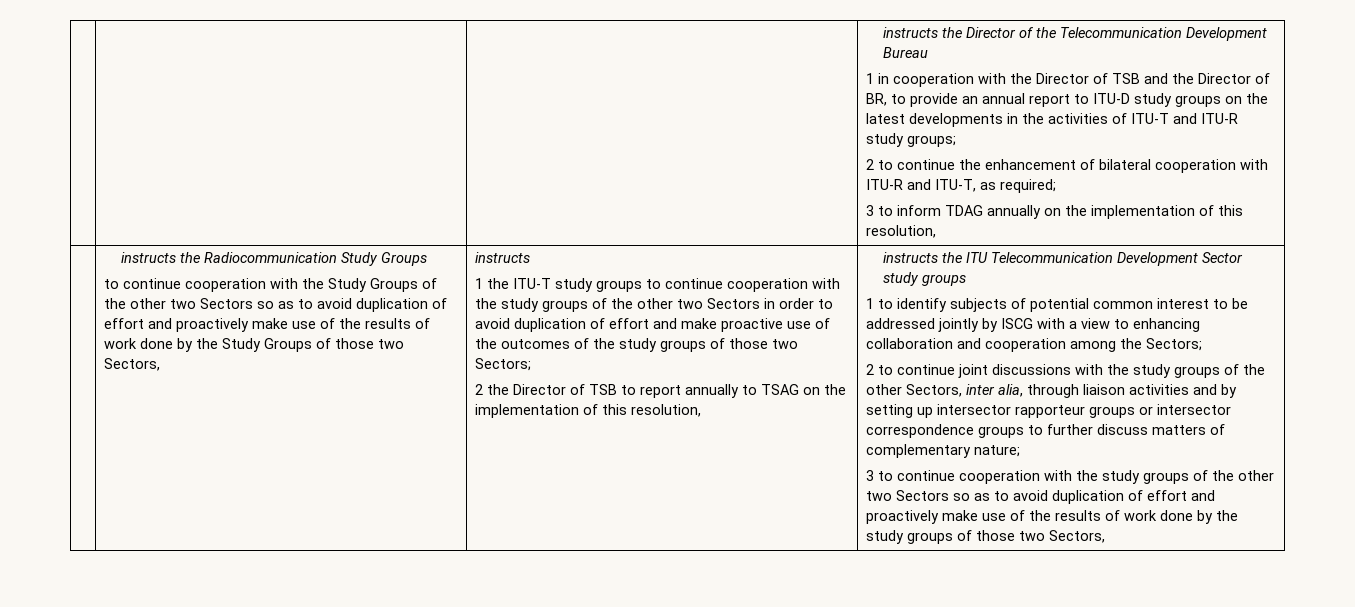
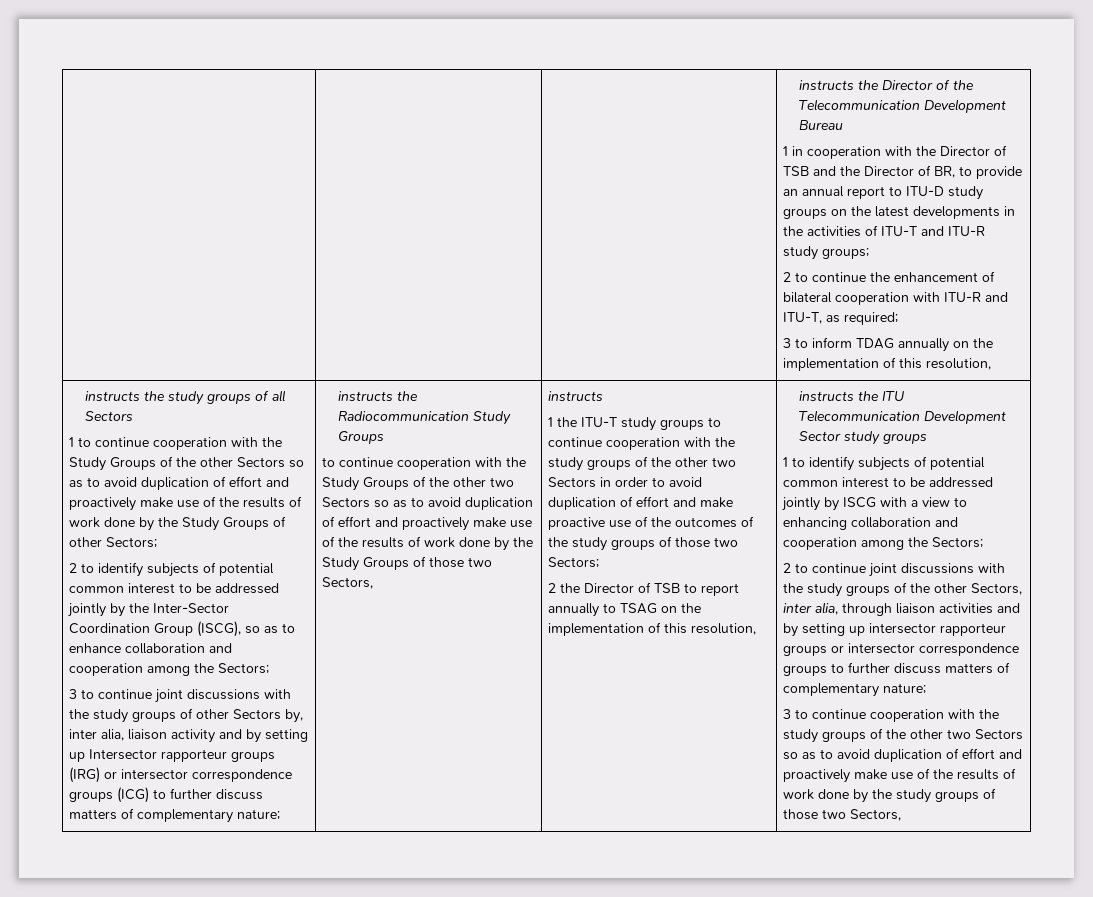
+ instructs the study groups of all Sectors
+ 1 to continue cooperation with the Study Groups of the other Sectors so as to avoid duplication of effort and proactively make use of the results of work done by the Study Groups of other Sectors;
+ 2 to identify subjects of potential common interest to be addressed jointly by the Inter-Sector Coordination Group (ISCG), so as to enhance collaboration and cooperation among the Sectors;
+ 3 to continue joint discussions with the study groups of other Sectors by, inter alia, liaison activity and by setting up Intersector rapporteur groups (IRG) or intersector correspondence groups (ICG) to further discuss matters of complementary nature;

